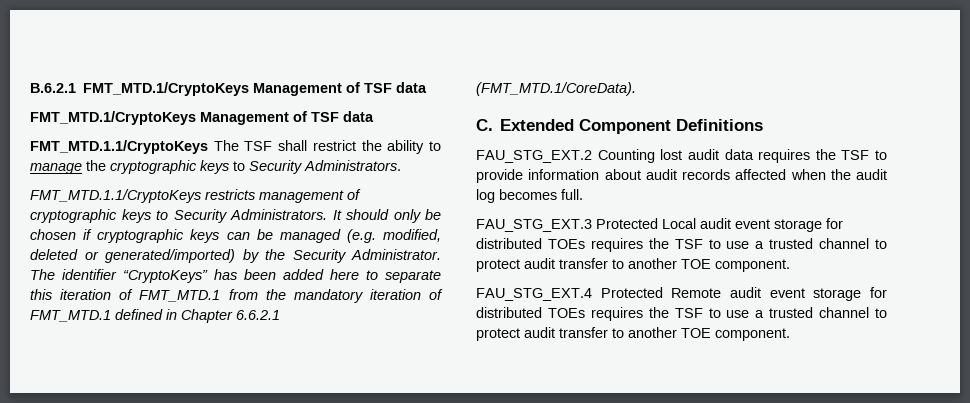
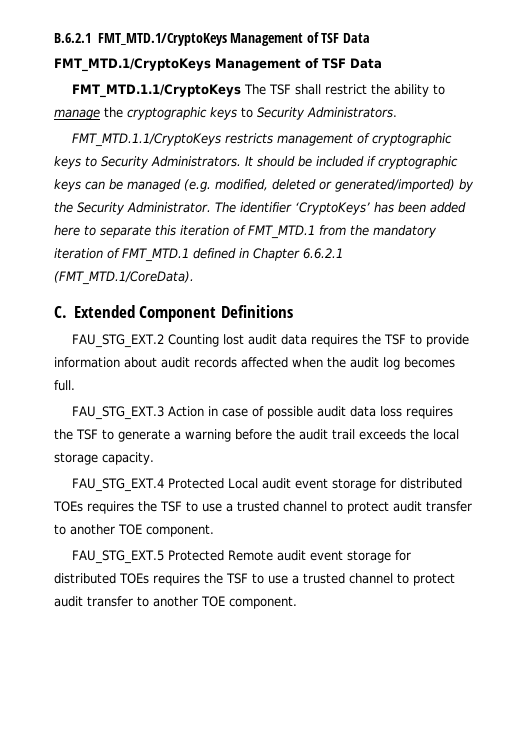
- B.6.2.1 FMT_MTD.1/CryptoKeys Management of TSF data
- FMT_MTD.1/CryptoKeys Management of TSF data
+ B.6.2.1 FMT_MTD.1/CryptoKeys Management of TSF Data
+ FMT_MTD.1/CryptoKeys Management of TSF Data
- It should only be chosen if cryptographic keys can be managed (e.g. modified, deleted or generated/imported) by the Security Administrator.
+ It should be included if cryptographic keys can be managed (e.g. modified, deleted or generated/imported) by the Security Administrator.
- The identifier “CryptoKeys” has been added here to separate this iteration of FMT_MTD.1 from the mandatory iteration of FMT_MTD.1 defined in Chapter 6.6.2.1 (FMT_MTD.1/CoreData).
+ The identifier ‘CryptoKeys’ has been added here to separate this iteration of FMT_MTD.1 from the mandatory iteration of FMT_MTD.1 defined in Chapter 6.6.2.1 (FMT_MTD.1/CoreData).
- FAU_STG_EXT.3 Protected Local audit event storage for distributed TOEs requires the TSF to use a trusted channel to protect audit transfer to another TOE component.
+ FAU_STG_EXT.3 Action in case of possible audit data loss requires the TSF to generate a warning before the audit trail exceeds the local storage capacity.
+ FAU_STG_EXT.4 Protected Local audit event storage for distributed TOEs requires the TSF to use a trusted channel to protect audit transfer to another TOE component.
- FAU_STG_EXT.4 Protected Remote audit event storage for distributed TOEs requires the TSF to use a trusted channel to protect audit transfer to another TOE component.
+ FAU_STG_EXT.5 Protected Remote audit event storage for distributed TOEs requires the TSF to use a trusted channel to protect audit transfer to another TOE component.

